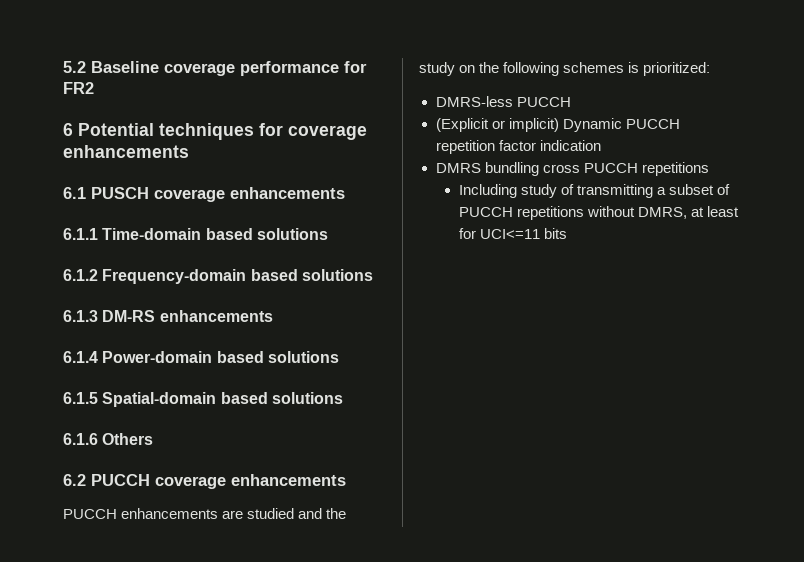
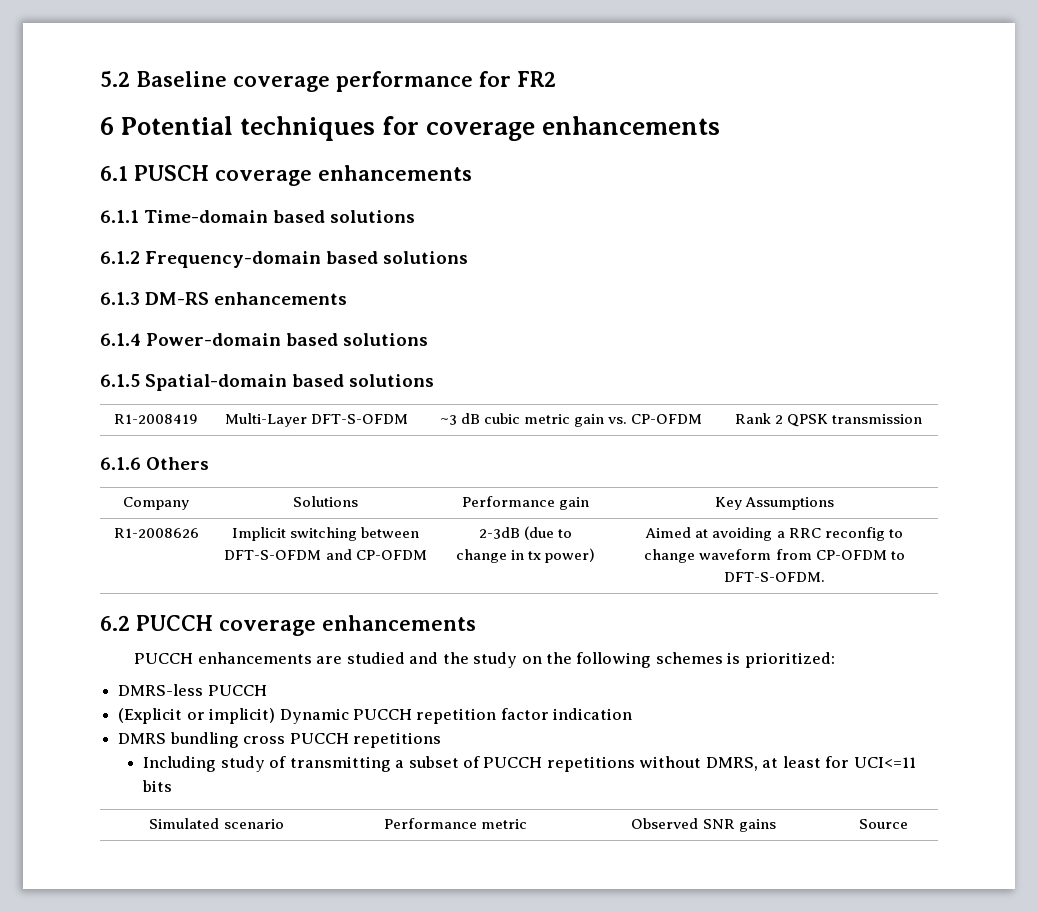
+ R1-2008419 | Multi-Layer DFT-S-OFDM | ~3 dB cubic metric gain vs. CP-OFDM | Rank 2 QPSK transmission
  6.1.6 Others
+ Company | Solutions | Performance gain | Key Assumptions
+ R1-2008626 | Implicit switching between DFT-S-OFDM and CP-OFDM | 2-3dB (due to change in tx power) | Aimed at avoiding a RRC reconfig to change waveform from CP-OFDM to DFT-S-OFDM.
+ Simulated scenario | Performance metric | Observed SNR gains | Source

